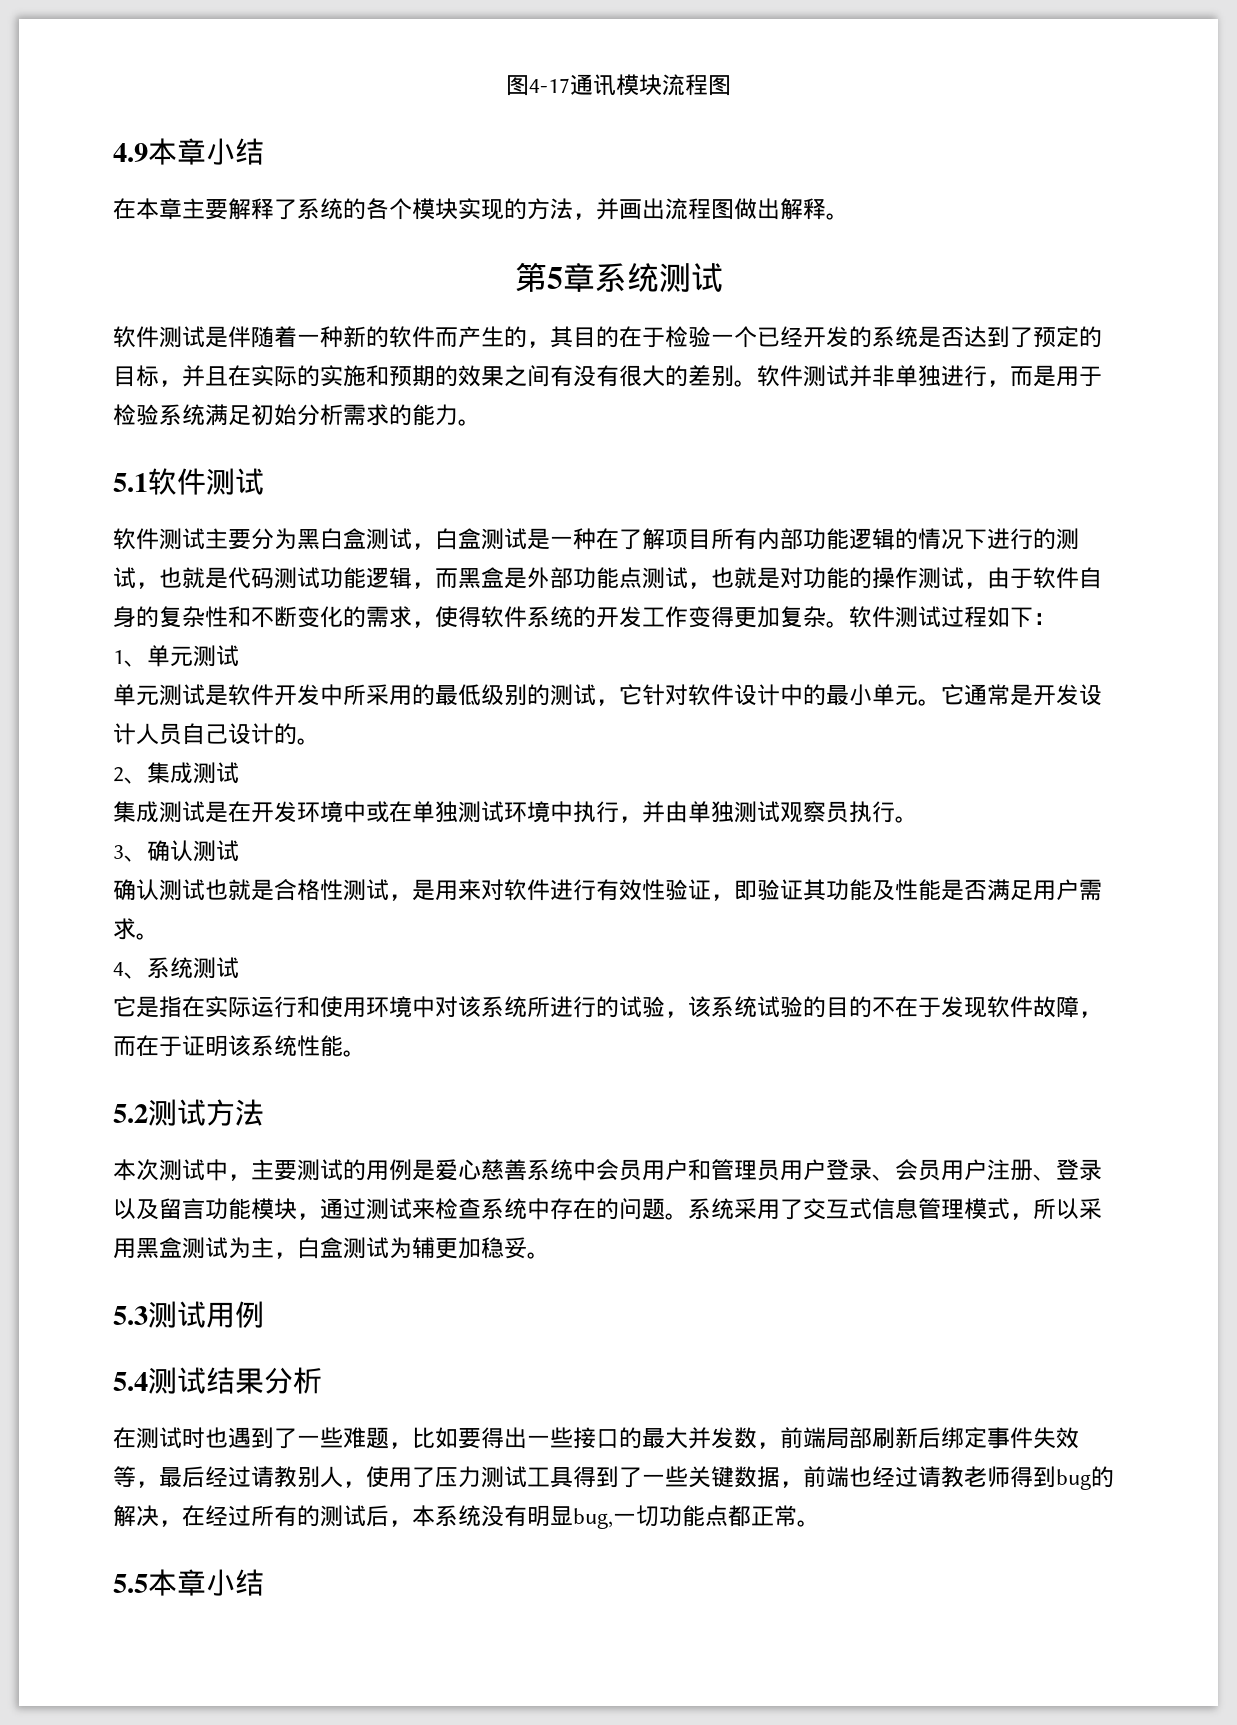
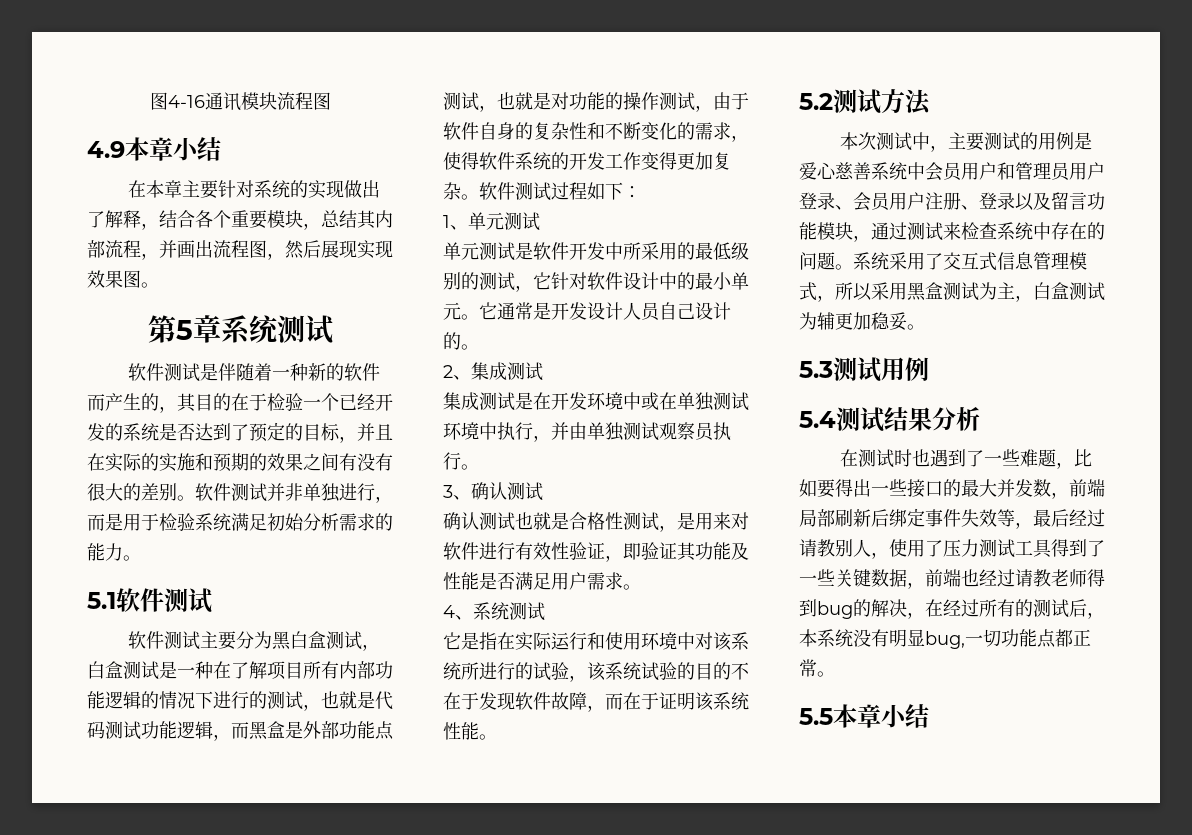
- 图4-17通讯模块流程图
+ 图4-16通讯模块流程图
- 在本章主要解释了系统的各个模块实现的方法，并画出流程图做出解释。
+ 在本章主要针对系统的实现做出了解释，结合各个重要模块，总结其内部流程，并画出流程图，然后展现实现效果图。

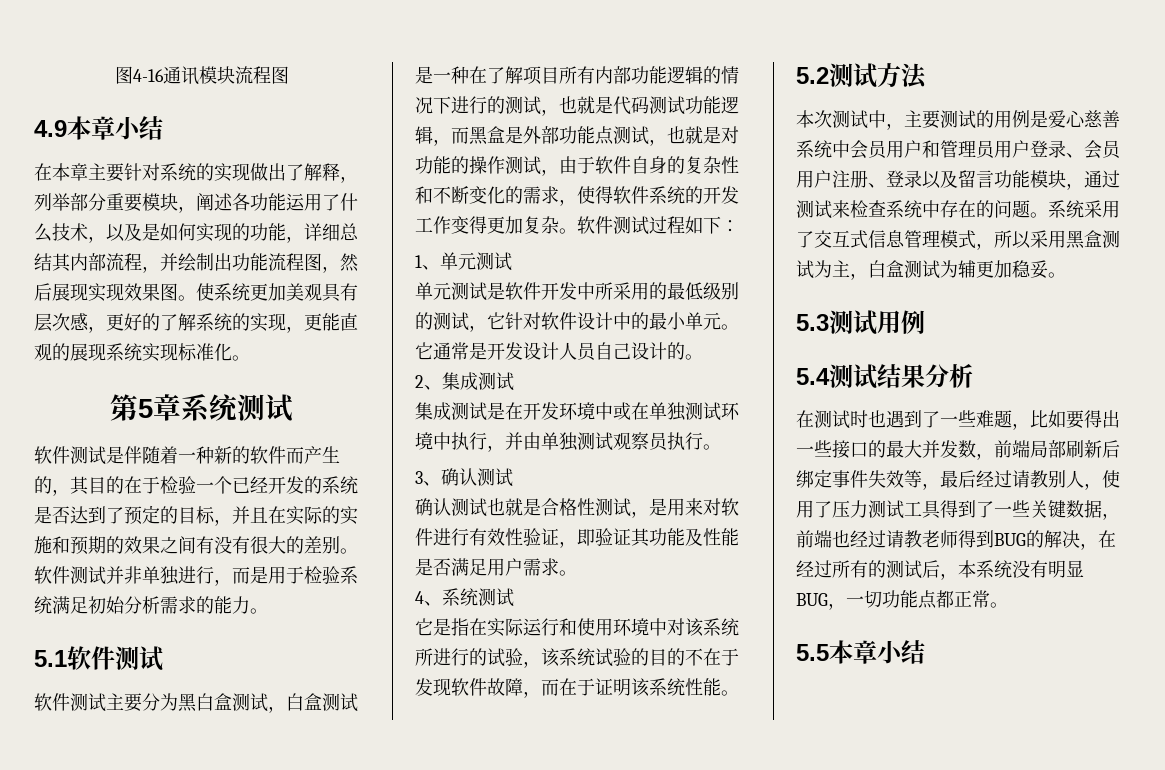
- 在本章主要针对系统的实现做出了解释，结合各个重要模块，总结其内部流程，并画出流程图，然后展现实现效果图。
+ 在本章主要针对系统的实现做出了解释，列举部分重要模块，阐述各功能运用了什么技术，以及是如何实现的功能，详细总结其内部流程，并绘制出功能流程图，然后展现实现效果图。使系统更加美观具有层次感，更好的了解系统的实现，更能直观的展现系统实现标准化。
- 在测试时也遇到了一些难题，比如要得出一些接口的最大并发数，前端局部刷新后绑定事件失效等，最后经过请教别人，使用了压力测试工具得到了一些关键数据，前端也经过请教老师得到bug的解决，在经过所有的测试后，本系统没有明显bug,一切功能点都正常。
+ 在测试时也遇到了一些难题，比如要得出一些接口的最大并发数，前端局部刷新后绑定事件失效等，最后经过请教别人，使用了压力测试工具得到了一些关键数据，前端也经过请教老师得到BUG的解决，在经过所有的测试后，本系统没有明显BUG，一切功能点都正常。

